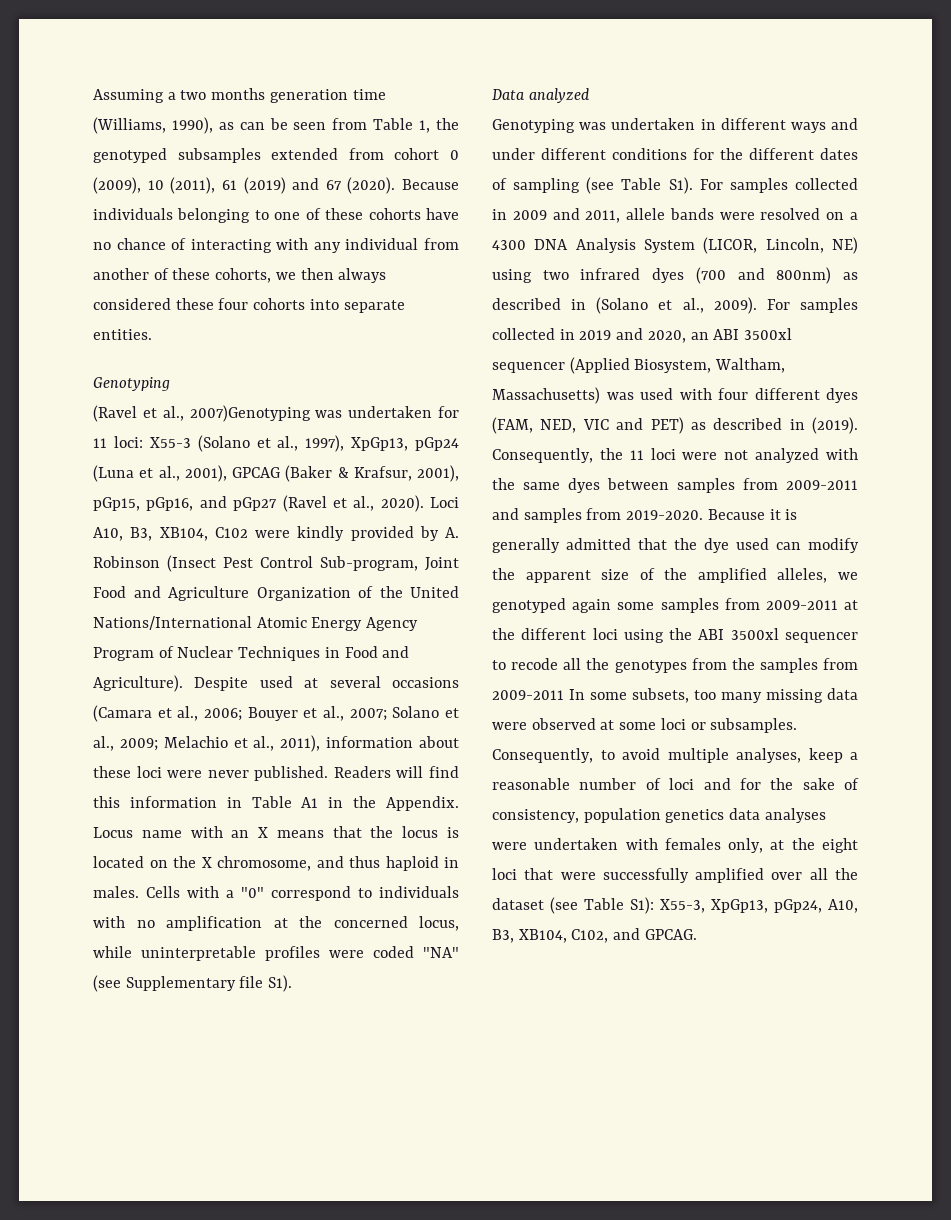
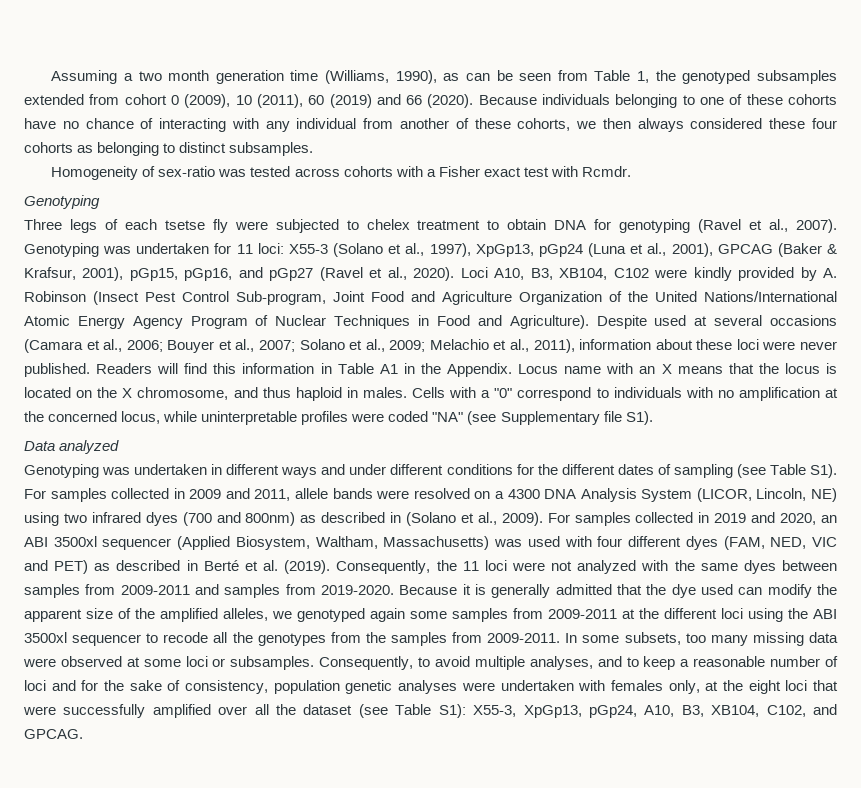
- Assuming a two months generation time (Williams, 1990), as can be seen from Table 1, the genotyped subsamples extended from cohort 0 (2009), 10 (2011), 61 (2019) and 67 (2020).
+ Assuming a two month generation time (Williams, 1990), as can be seen from Table 1, the genotyped subsamples extended from cohort 0 (2009), 10 (2011), 60 (2019) and 66 (2020).
- Because individuals belonging to one of these cohorts have no chance of interacting with any individual from another of these cohorts, we then always considered these four cohorts into separate entities.
+ Because individuals belonging to one of these cohorts have no chance of interacting with any individual from another of these cohorts, we then always considered these four cohorts as belonging to distinct subsamples.
+ Homogeneity of sex-ratio was tested across cohorts with a Fisher exact test with Rcmdr.
  Genotyping
- (Ravel et al., 2007)Genotyping was undertaken for 11 loci: X55-3 (Solano et al., 1997), XpGp13, pGp24 (Luna et al., 2001), GPCAG (Baker & Krafsur, 2001), pGp15, pGp16, and pGp27 (Ravel et al., 2020).
+ Three legs of each tsetse fly were subjected to chelex treatment to obtain DNA for genotyping (Ravel et al., 2007). Genotyping was undertaken for 11 loci: X55-3 (Solano et al., 1997), XpGp13, pGp24 (Luna et al., 2001), GPCAG (Baker & Krafsur, 2001), pGp15, pGp16, and pGp27 (Ravel et al., 2020).
- For samples collected in 2019 and 2020, an ABI 3500xl sequencer (Applied Biosystem, Waltham, Massachusetts) was used with four different dyes (FAM, NED, VIC and PET) as described in (2019).
+ For samples collected in 2019 and 2020, an ABI 3500xl sequencer (Applied Biosystem, Waltham, Massachusetts) was used with four different dyes (FAM, NED, VIC and PET) as described in Berté et al. (2019).
- Because it is generally admitted that the dye used can modify the apparent size of the amplified alleles, we genotyped again some samples from 2009-2011 at the different loci using the ABI 3500xl sequencer to recode all the genotypes from the samples from 2009-2011 In some subsets, too many missing data were observed at some loci or subsamples.
+ Because it is generally admitted that the dye used can modify the apparent size of the amplified alleles, we genotyped again some samples from 2009-2011 at the different loci using the ABI 3500xl sequencer to recode all the genotypes from the samples from 2009-2011. In some subsets, too many missing data were observed at some loci or subsamples.
- Consequently, to avoid multiple analyses, keep a reasonable number of loci and for the sake of consistency, population genetics data analyses were undertaken with females only, at the eight loci that were successfully amplified over all the dataset (see Table S1): X55-3, XpGp13, pGp24, A10, B3, XB104, C102, and GPCAG.
+ Consequently, to avoid multiple analyses, and to keep a reasonable number of loci and for the sake of consistency, population genetic analyses were undertaken with females only, at the eight loci that were successfully amplified over all the dataset (see Table S1): X55-3, XpGp13, pGp24, A10, B3, XB104, C102, and GPCAG.

